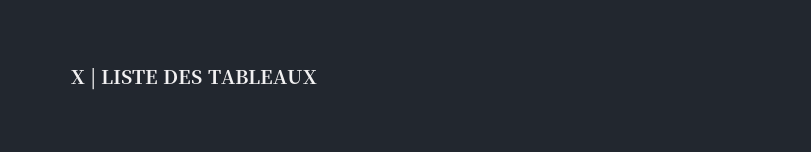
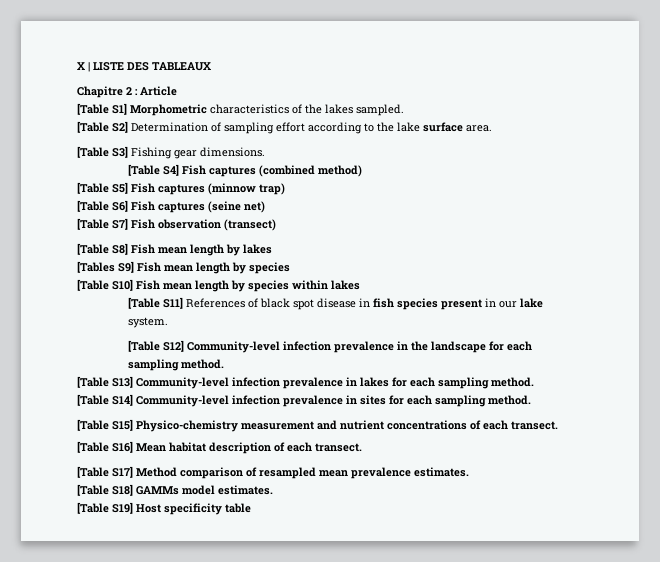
+ Chapitre 2 : Article
+ [Table S1] Morphometric characteristics of the lakes sampled.
+ [Table S2] Determination of sampling effort according to the lake surface area.
+ [Table S3] Fishing gear dimensions.
+ [Table S4] Fish captures (combined method)
+ [Table S5] Fish captures (minnow trap)
+ [Table S6] Fish captures (seine net)
+ [Table S7] Fish observation (transect)
+ [Table S8] Fish mean length by lakes
+ [Tables S9] Fish mean length by species
+ [Table S10] Fish mean length by species within lakes
+ [Table S11] References of black spot disease in fish species present in our lake system.
+ [Table S12] Community-level infection prevalence in the landscape for each sampling method.
+ [Table S13] Community-level infection prevalence in lakes for each sampling method.
+ [Table S14] Community-level infection prevalence in sites for each sampling method.
+ [Table S15] Physico-chemistry measurement and nutrient concentrations of each transect.
+ [Table S16] Mean habitat description of each transect.
+ [Table S17] Method comparison of resampled mean prevalence estimates.
+ [Table S18] GAMMs model estimates.
+ [Table S19] Host specificity table

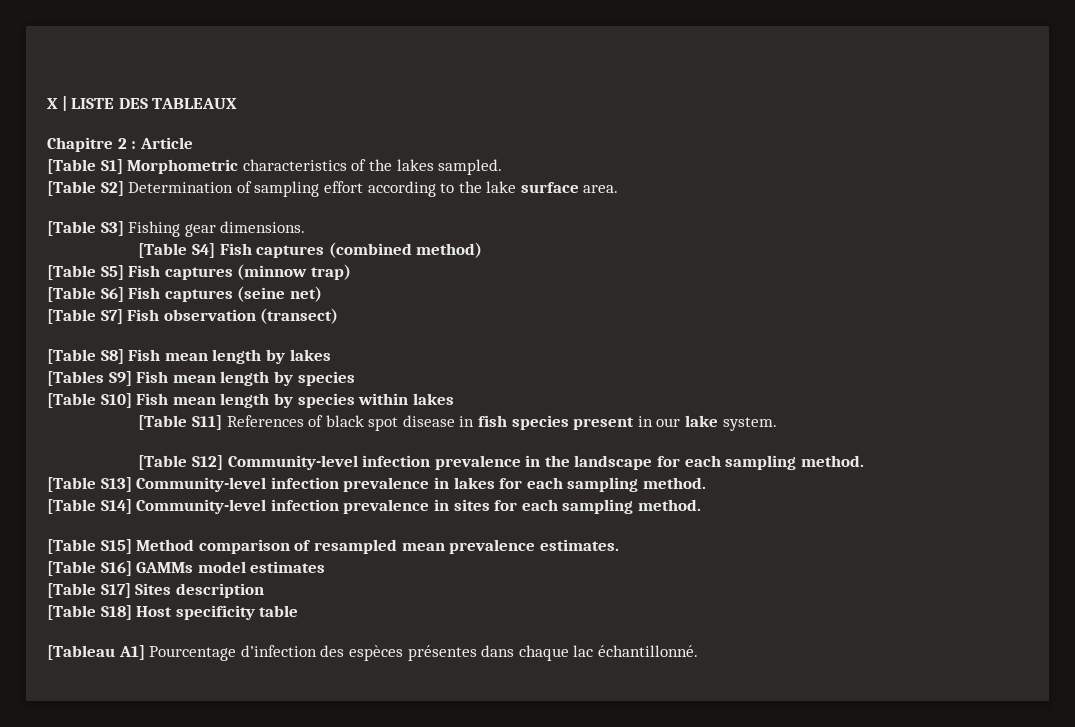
- [Table S15] Physico-chemistry measurement and nutrient concentrations of each transect.
- [Table S16] Mean habitat description of each transect.
- [Table S17] Method comparison of resampled mean prevalence estimates.
+ [Table S15] Method comparison of resampled mean prevalence estimates.
- [Table S18] GAMMs model estimates.
- [Table S19] Host specificity table
+ [Table S16] GAMMs model estimates
+ [Table S17] Sites description
+ [Table S18] Host specificity table
+ [Tableau A1] Pourcentage d’infection des espèces présentes dans chaque lac échantillonné.

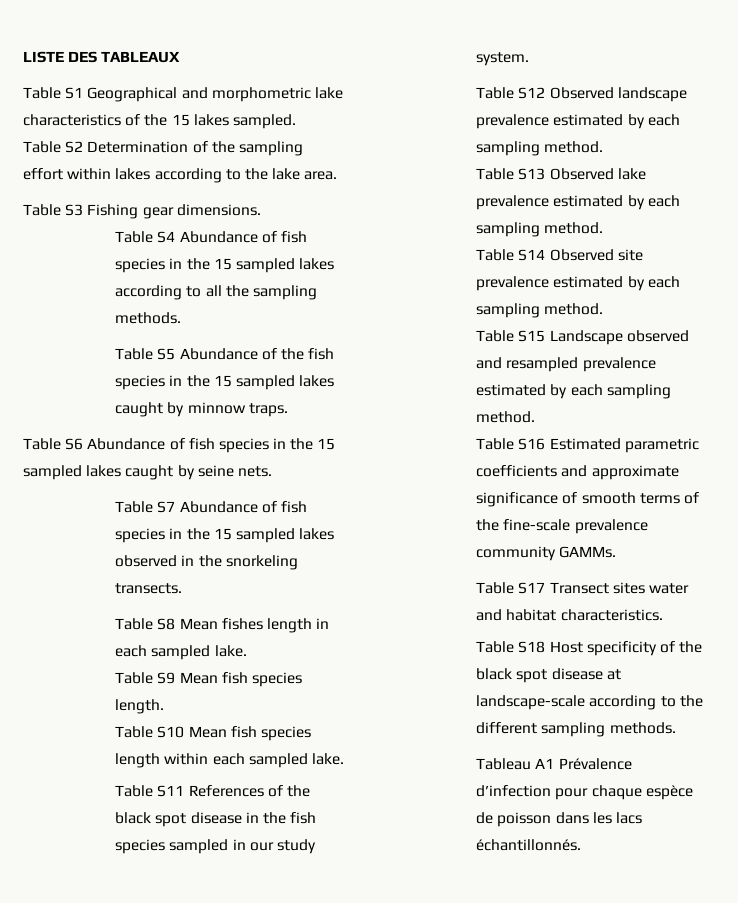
- X | LISTE DES TABLEAUX
+ LISTE DES TABLEAUX
- Chapitre 2 : Article
- [Table S1] Morphometric characteristics of the lakes sampled.
+ Table S1 Geographical and morphometric lake characteristics of the 15 lakes sampled.
- [Table S2] Determination of sampling effort according to the lake surface area.
+ Table S2 Determination of the sampling effort within lakes according to the lake area.
- [Table S3] Fishing gear dimensions.
+ Table S3 Fishing gear dimensions.
- [Table S4] Fish captures (combined method)
- [Table S5] Fish captures (minnow trap)
- [Table S6] Fish captures (seine net)
- [Table S7] Fish observation (transect)
- [Table S8] Fish mean length by lakes
- [Tables S9] Fish mean length by species
- [Table S10] Fish mean length by species within lakes
- [Table S11] References of black spot disease in fish species present in our lake system.
+ Table S4 Abundance of fish species in the 15 sampled lakes according to all the sampling methods.
+ Table S5 Abundance of the fish species in the 15 sampled lakes caught by minnow traps.
+ Table S6 Abundance of fish species in the 15 sampled lakes caught by seine nets.
+ Table S7 Abundance of fish species in the 15 sampled lakes observed in the snorkeling transects.
+ Table S8 Mean fishes length in each sampled lake.
+ Table S9 Mean fish species length.
+ Table S10 Mean fish species length within each sampled lake.
+ Table S11 References of the black spot disease in the fish species sampled in our study system.
- [Table S12] Community-level infection prevalence in the landscape for each sampling method.
- [Table S13] Community-level infection prevalence in lakes for each sampling method.
- [Table S14] Community-level infection prevalence in sites for each sampling method.
- [Table S15] Method comparison of resampled mean prevalence estimates.
- [Table S16] GAMMs model estimates
- [Table S17] Sites description
- [Table S18] Host specificity table
- [Tableau A1] Pourcentage d’infection des espèces présentes dans chaque lac échantillonné.
+ Table S12 Observed landscape prevalence estimated by each sampling method.
+ Table S13 Observed lake prevalence estimated by each sampling method.
+ Table S14 Observed site prevalence estimated by each sampling method.
+ Table S15 Landscape observed and resampled prevalence estimated by each sampling method.
+ Table S16 Estimated parametric coefficients and approximate significance of smooth terms of the fine-scale prevalence community GAMMs.
+ Table S17 Transect sites water and habitat characteristics.
+ Table S18 Host specificity of the black spot disease at landscape-scale according to the different sampling methods.
+ Tableau A1 Prévalence d’infection pour chaque espèce de poisson dans les lacs échantillonnés.

